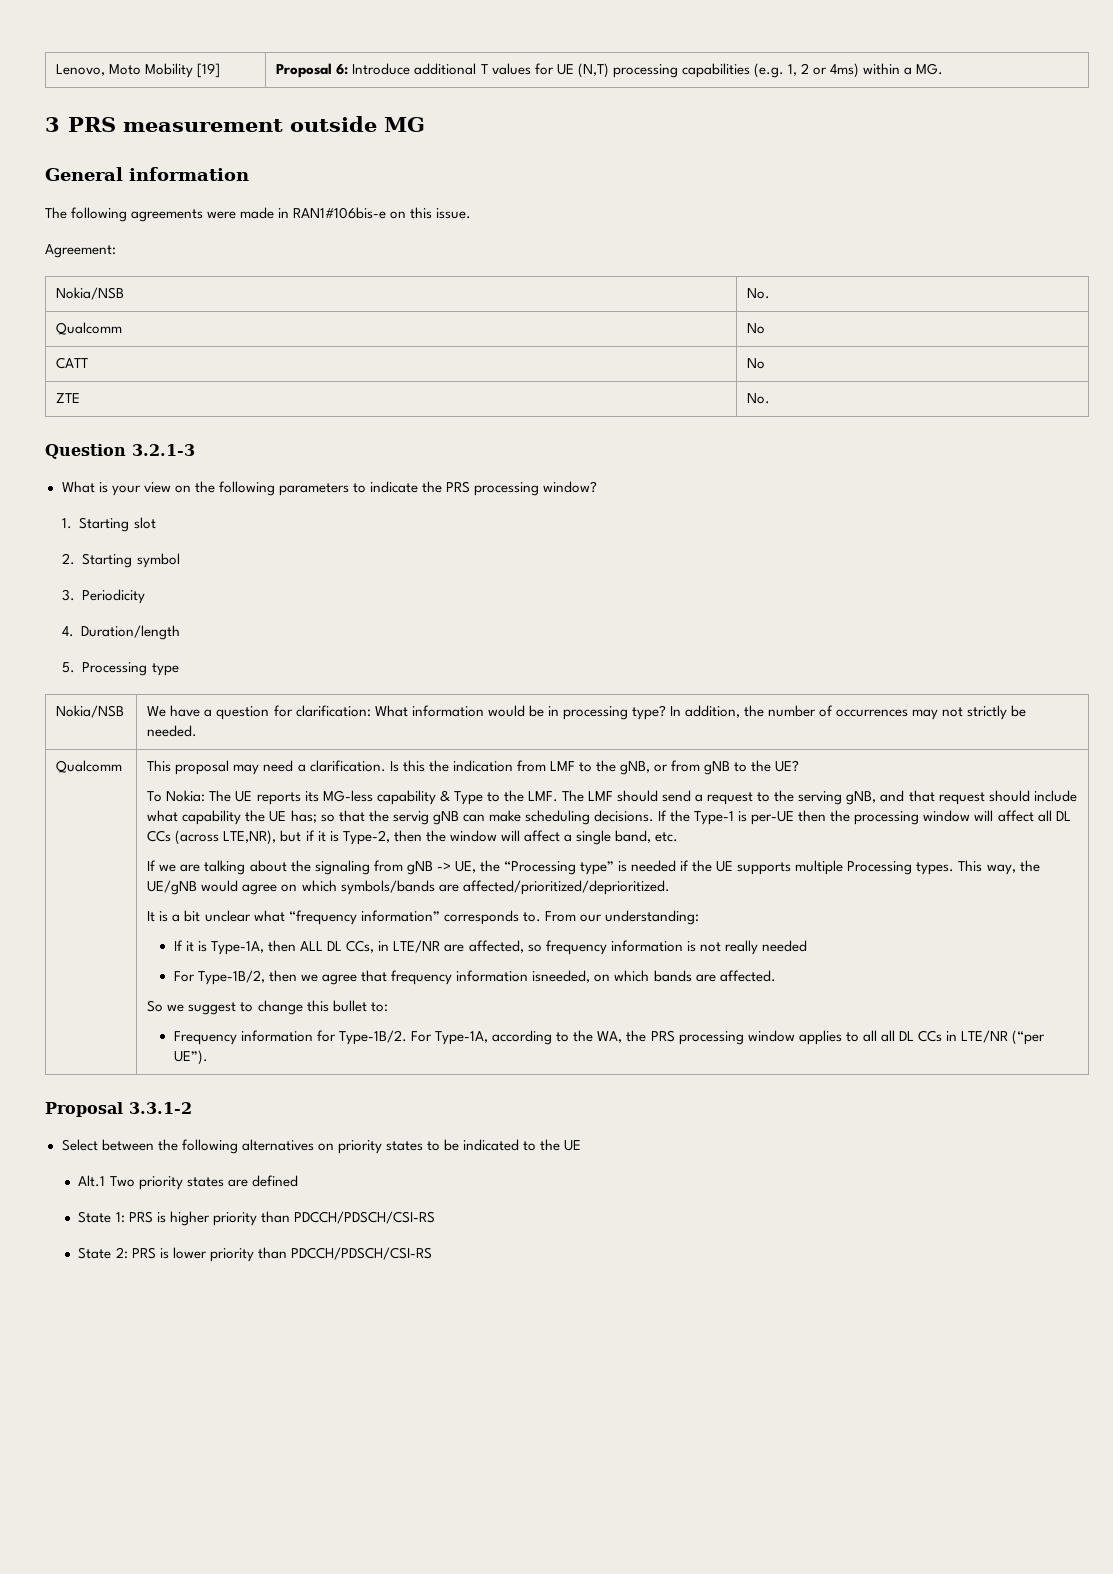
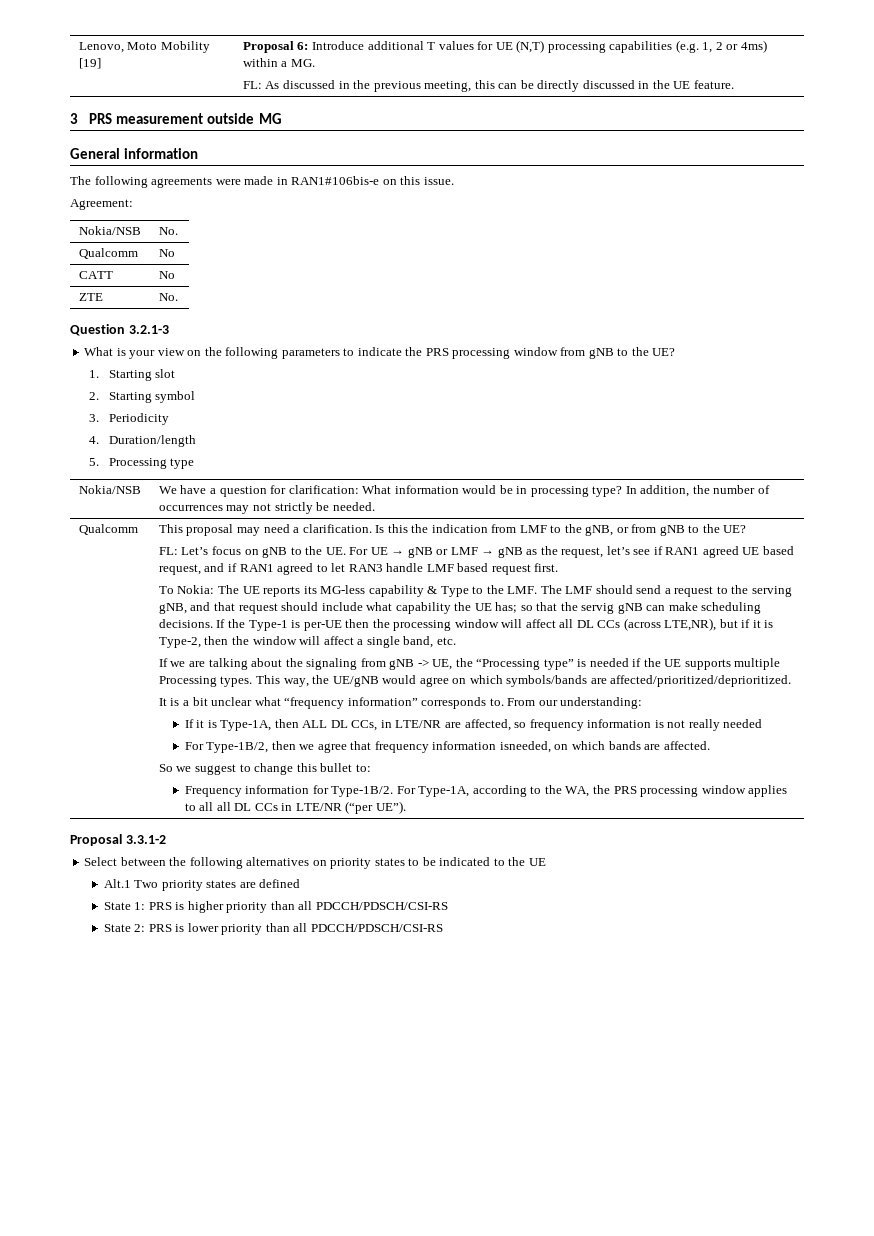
  Lenovo, Moto Mobility [19] | Proposal 6: Introduce additional T values for UE (N,T) processing capabilities (e.g. 1, 2 or 4ms) within a MG.
+ FL: As discussed in the previous meeting, this can be directly discussed in the UE feature.
- What is your view on the following parameters to indicate the PRS processing window?
+ What is your view on the following parameters to indicate the PRS processing window from gNB to the UE?
+ FL: Let’s focus on gNB to the UE. For UE → gNB or LMF → gNB as the request, let’s see if RAN1 agreed UE based request, and if RAN1 agreed to let RAN3 handle LMF based request first.
- State 1: PRS is higher priority than PDCCH/PDSCH/CSI-RS
+ State 1: PRS is higher priority than all PDCCH/PDSCH/CSI-RS
- State 2: PRS is lower priority than PDCCH/PDSCH/CSI-RS
+ State 2: PRS is lower priority than all PDCCH/PDSCH/CSI-RS

